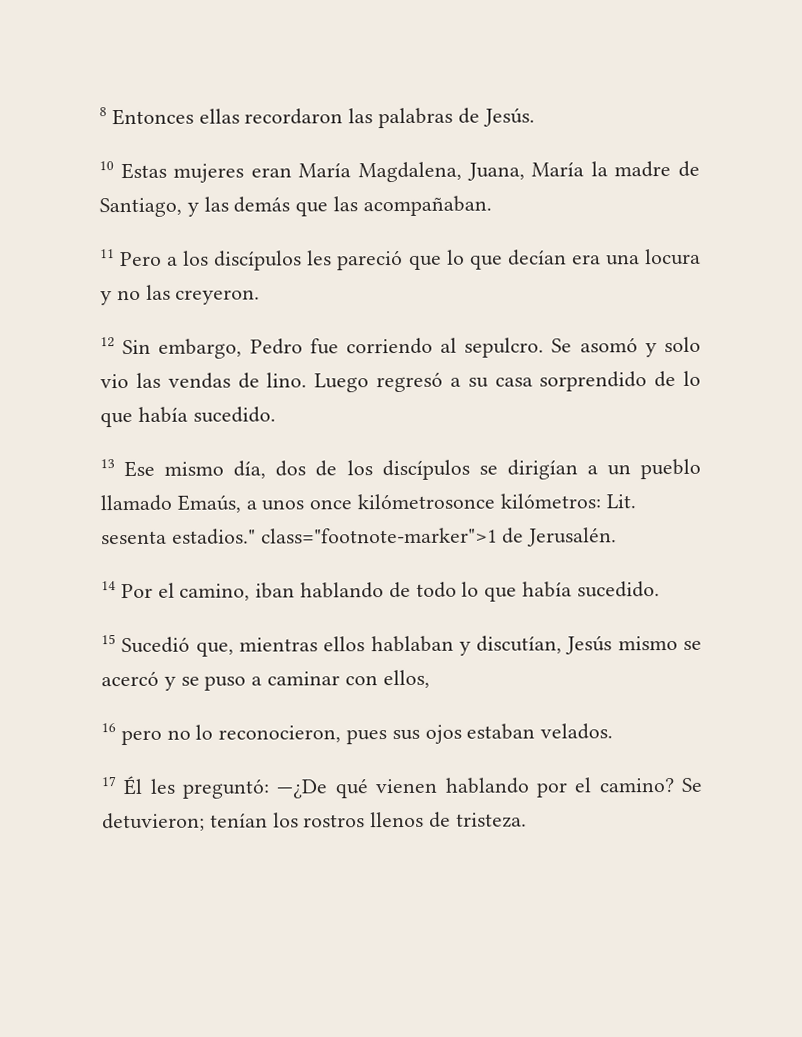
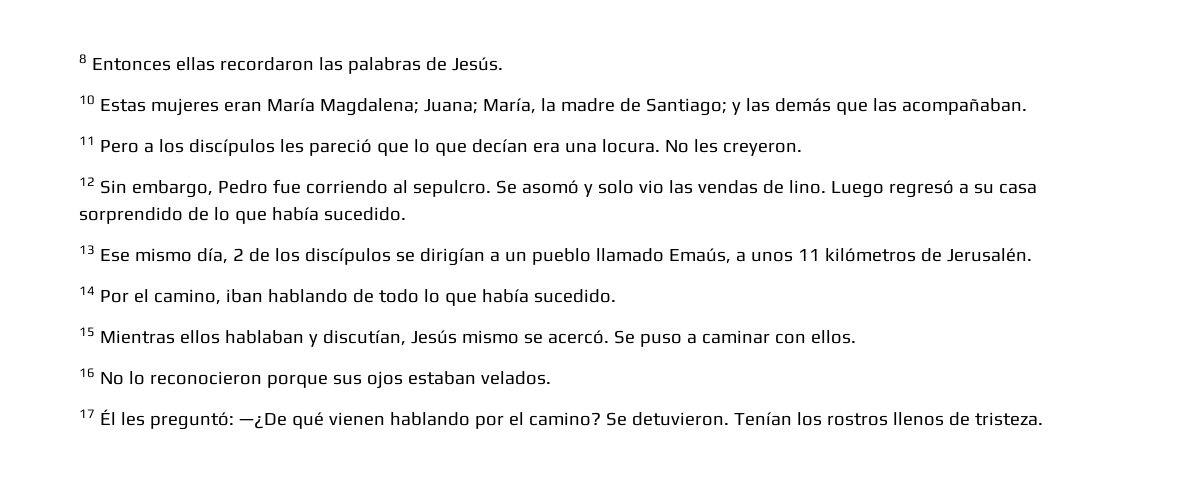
- 10 Estas mujeres eran María Magdalena, Juana, María la madre de Santiago, y las demás que las acompañaban.
+ 10 Estas mujeres eran María Magdalena; Juana; María, la madre de Santiago; y las demás que las acompañaban.
- 11 Pero a los discípulos les pareció que lo que decían era una locura y no las creyeron.
+ 11 Pero a los discípulos les pareció que lo que decían era una locura. No les creyeron.
- 13 Ese mismo día, dos de los discípulos se dirigían a un pueblo llamado Emaús, a unos once kilómetrosonce kilómetros: Lit. sesenta estadios." class="footnote-marker">1 de Jerusalén.
+ 13 Ese mismo día, 2 de los discípulos se dirigían a un pueblo llamado Emaús, a unos 11 kilómetros de Jerusalén.
- 15 Sucedió que, mientras ellos hablaban y discutían, Jesús mismo se acercó y se puso a caminar con ellos,
+ 15 Mientras ellos hablaban y discutían, Jesús mismo se acercó. Se puso a caminar con ellos.
- 16 pero no lo reconocieron, pues sus ojos estaban velados.
+ 16 No lo reconocieron porque sus ojos estaban velados.
- Se detuvieron; tenían los rostros llenos de tristeza.
+ Se detuvieron. Tenían los rostros llenos de tristeza.

